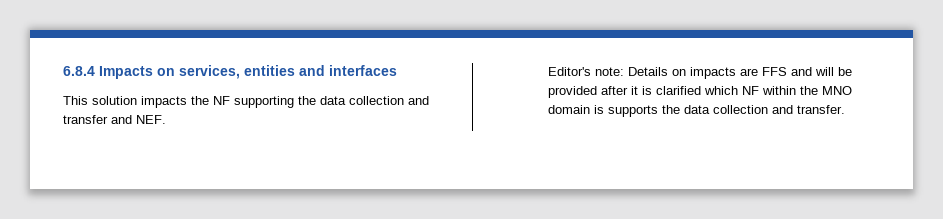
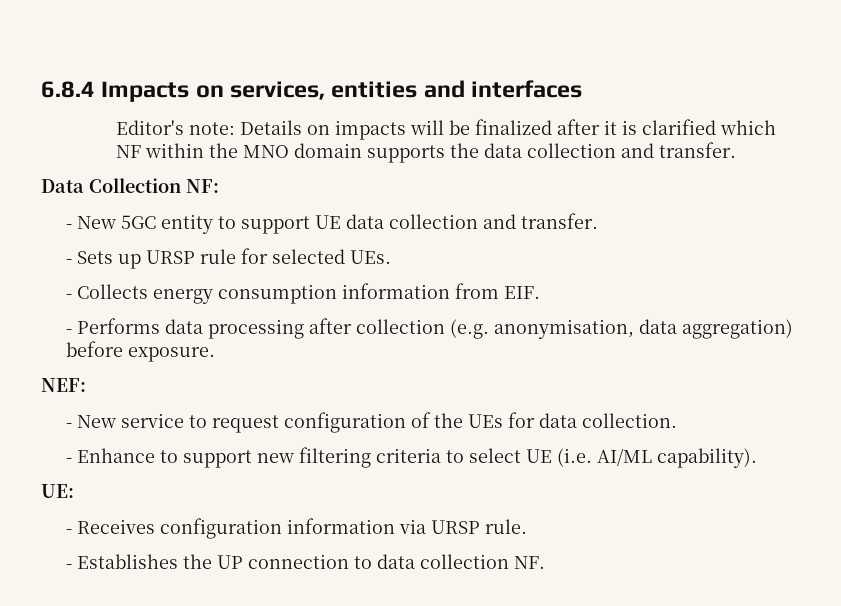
- This solution impacts the NF supporting the data collection and transfer and NEF.
- Editor's note: Details on impacts are FFS and will be provided after it is clarified which NF within the MNO domain is supports the data collection and transfer.
+ Editor's note: Details on impacts will be finalized after it is clarified which NF within the MNO domain supports the data collection and transfer.
+ Data Collection NF:
+ - New 5GC entity to support UE data collection and transfer.
+ - Sets up URSP rule for selected UEs.
+ - Collects energy consumption information from EIF.
+ - Performs data processing after collection (e.g. anonymisation, data aggregation) before exposure.
+ NEF:
+ - New service to request configuration of the UEs for data collection.
+ - Enhance to support new filtering criteria to select UE (i.e. AI/ML capability).
+ UE:
+ - Receives configuration information via URSP rule.
+ - Establishes the UP connection to data collection NF.

